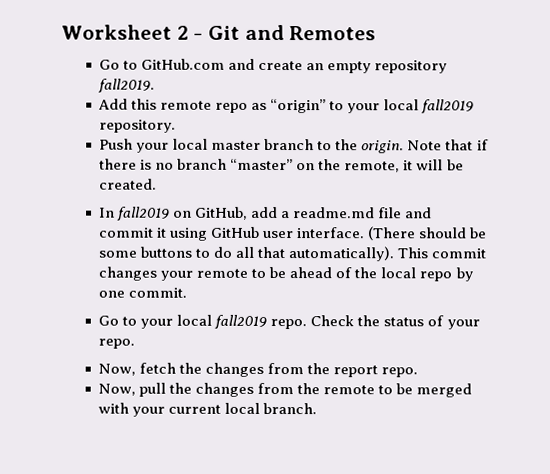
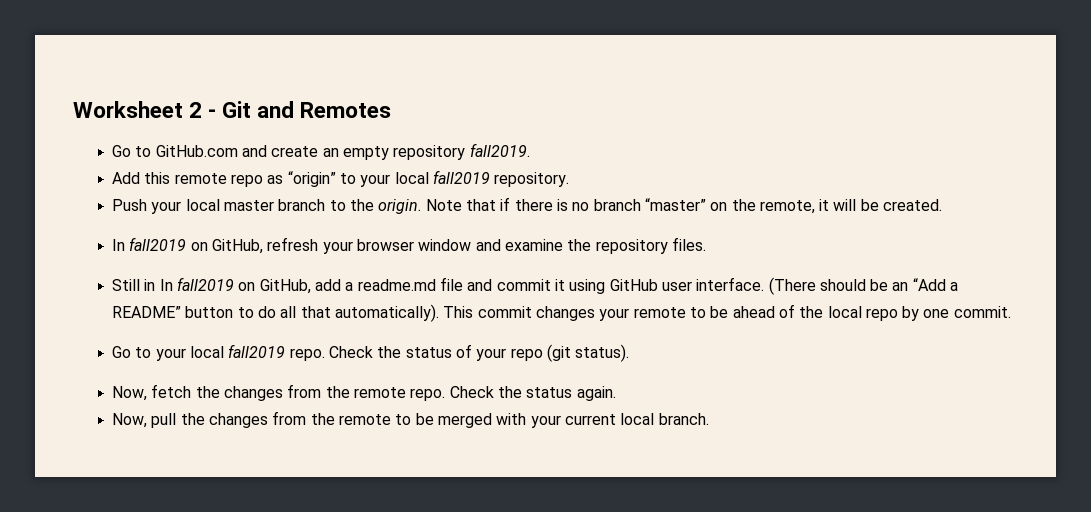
- In fall2019 on GitHub, add a readme.md file and commit it using GitHub user interface.
+ In fall2019 on GitHub, refresh your browser window and examine the repository files.
+ Still in In fall2019 on GitHub, add a readme.md file and commit it using GitHub user interface.
- (There should be some buttons to do all that automatically).
+ (There should be an “Add a README” button to do all that automatically).
- Check the status of your repo.
+ Check the status of your repo (git status).
- Now, fetch the changes from the report repo.
+ Now, fetch the changes from the remote repo. Check the status again.

